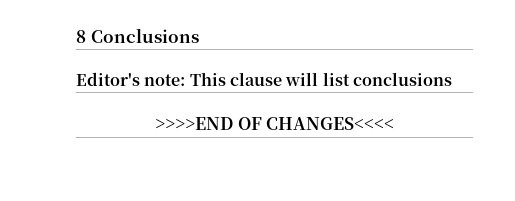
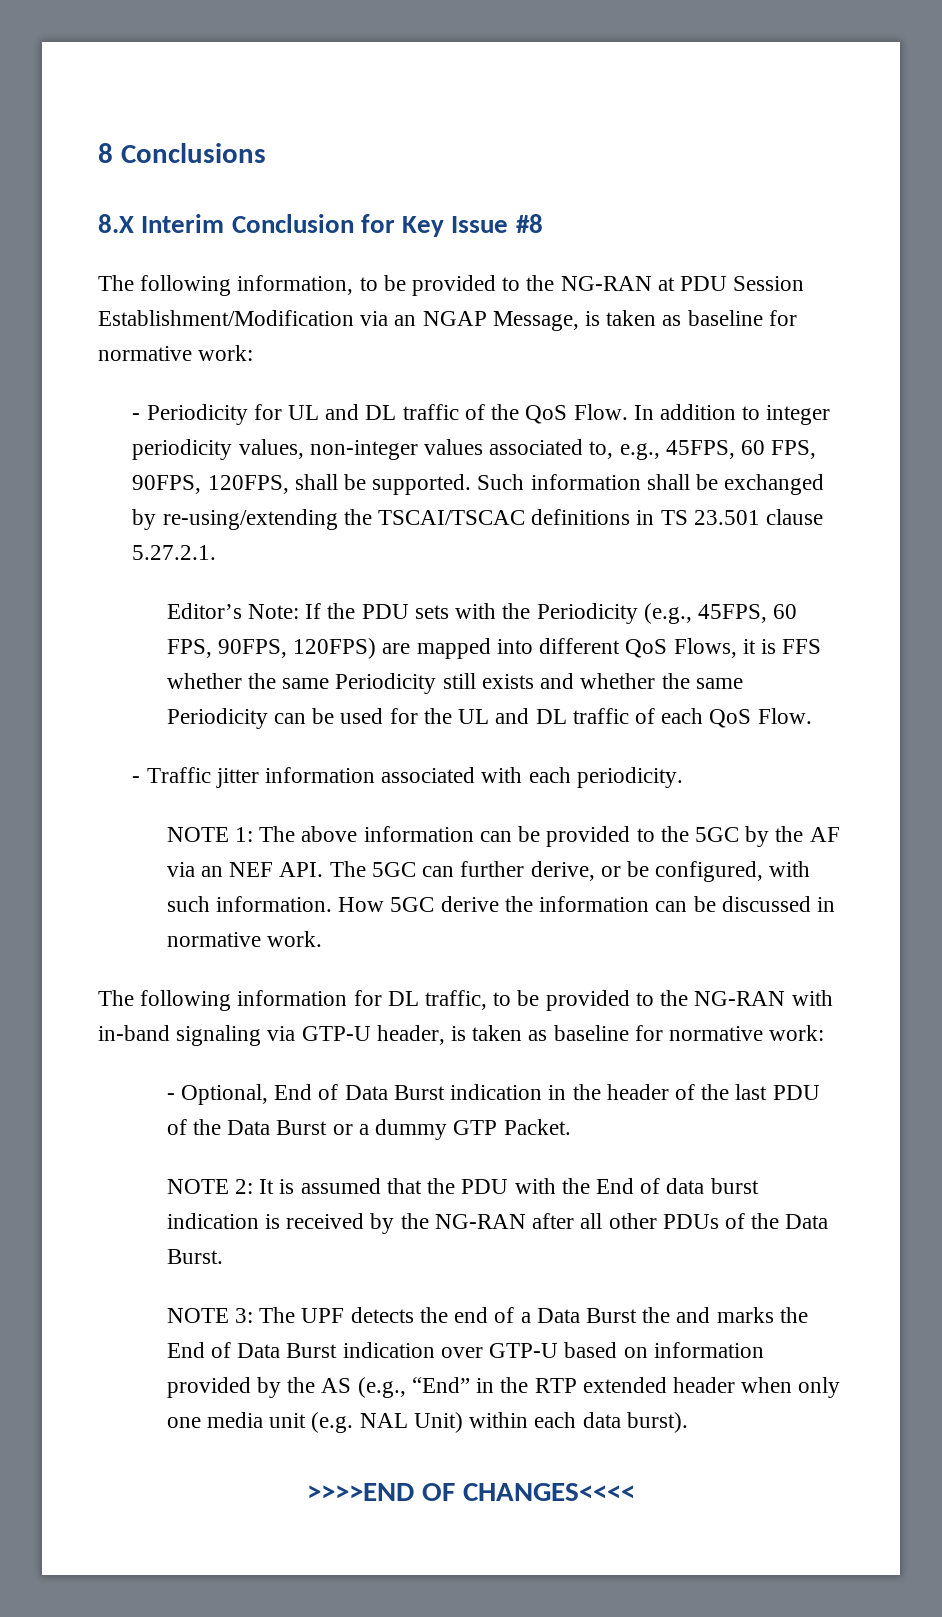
- Editor's note: This clause will list conclusions
+ 8.X Interim Conclusion for Key Issue #8
+ The following information, to be provided to the NG-RAN at PDU Session Establishment/Modification via an NGAP Message, is taken as baseline for normative work:
+ - Periodicity for UL and DL traffic of the QoS Flow. In addition to integer periodicity values, non-integer values associated to, e.g., 45FPS, 60 FPS, 90FPS, 120FPS, shall be supported. Such information shall be exchanged by re-using/extending the TSCAI/TSCAC definitions in TS 23.501 clause 5.27.2.1.
+ Editor’s Note: If the PDU sets with the Periodicity (e.g., 45FPS, 60 FPS, 90FPS, 120FPS) are mapped into different QoS Flows, it is FFS whether the same Periodicity still exists and whether the same Periodicity can be used for the UL and DL traffic of each QoS Flow.
+ - Traffic jitter information associated with each periodicity.
+ NOTE 1: The above information can be provided to the 5GC by the AF via an NEF API. The 5GC can further derive, or be configured, with such information. How 5GC derive the information can be discussed in normative work.
+ The following information for DL traffic, to be provided to the NG-RAN with in-band signaling via GTP-U header, is taken as baseline for normative work:
+ - Optional, End of Data Burst indication in the header of the last PDU of the Data Burst or a dummy GTP Packet.
+ NOTE 2: It is assumed that the PDU with the End of data burst indication is received by the NG-RAN after all other PDUs of the Data Burst.
+ NOTE 3: The UPF detects the end of a Data Burst the and marks the End of Data Burst indication over GTP-U based on information provided by the AS (e.g., “End” in the RTP extended header when only one media unit (e.g. NAL Unit) within each data burst).

